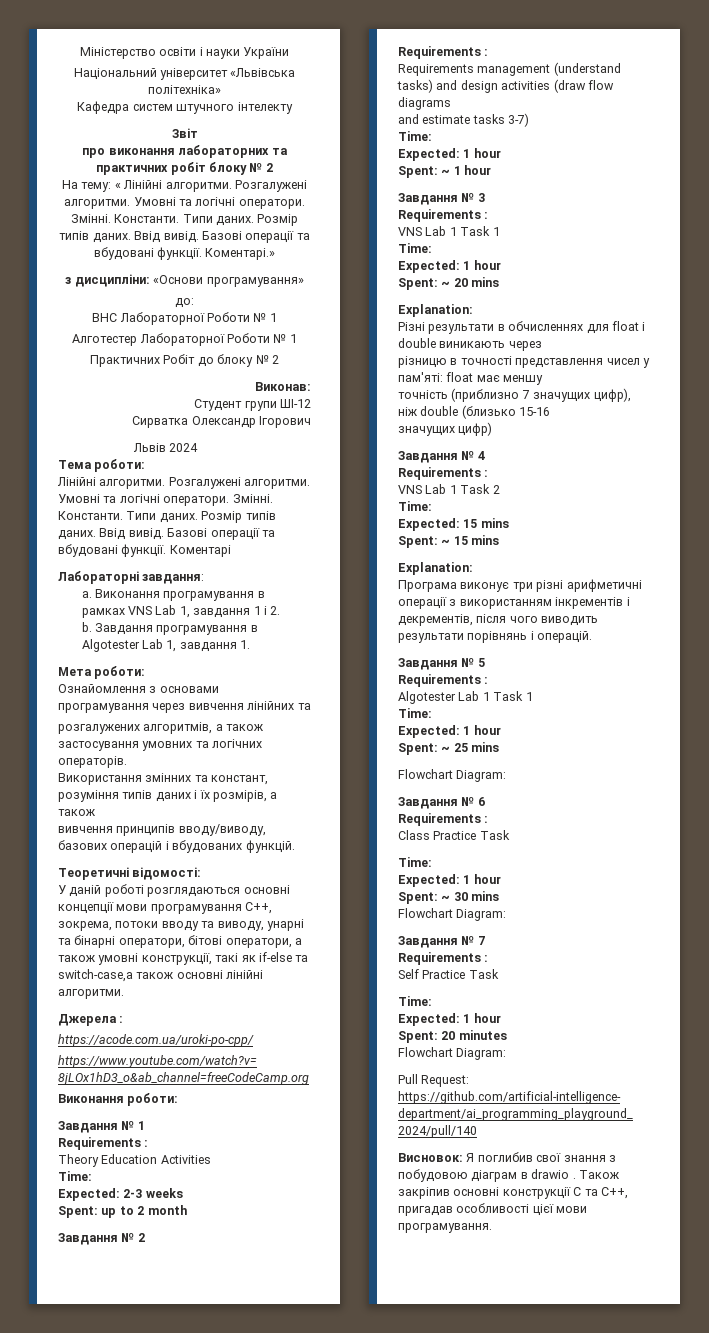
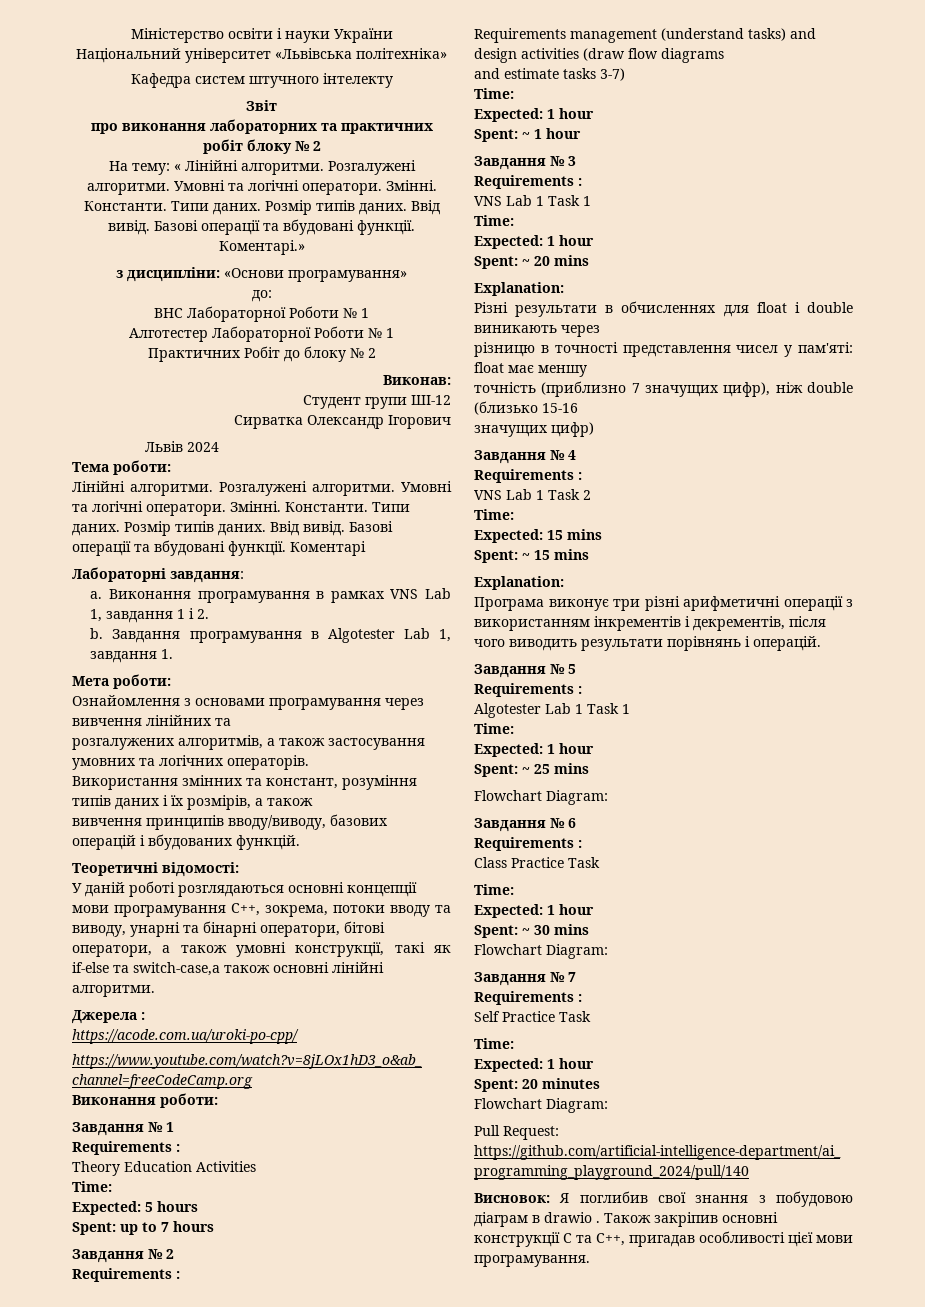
- Expected: 2-3 weeks
+ Expected: 5 hours
- Spent: up to 2 month
+ Spent: up to 7 hours

